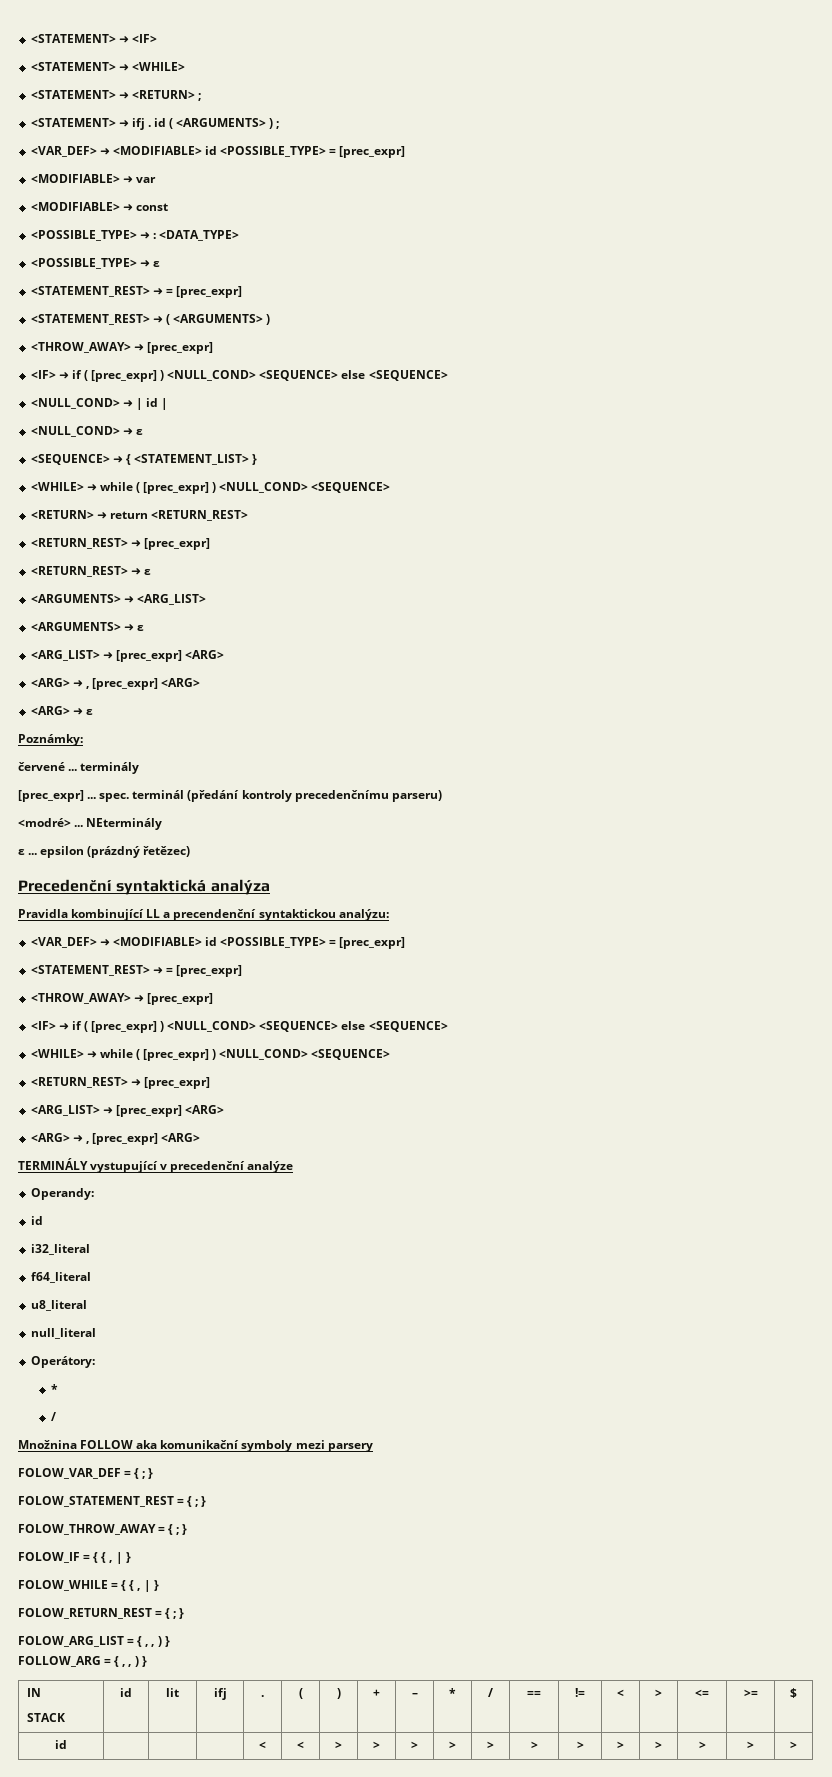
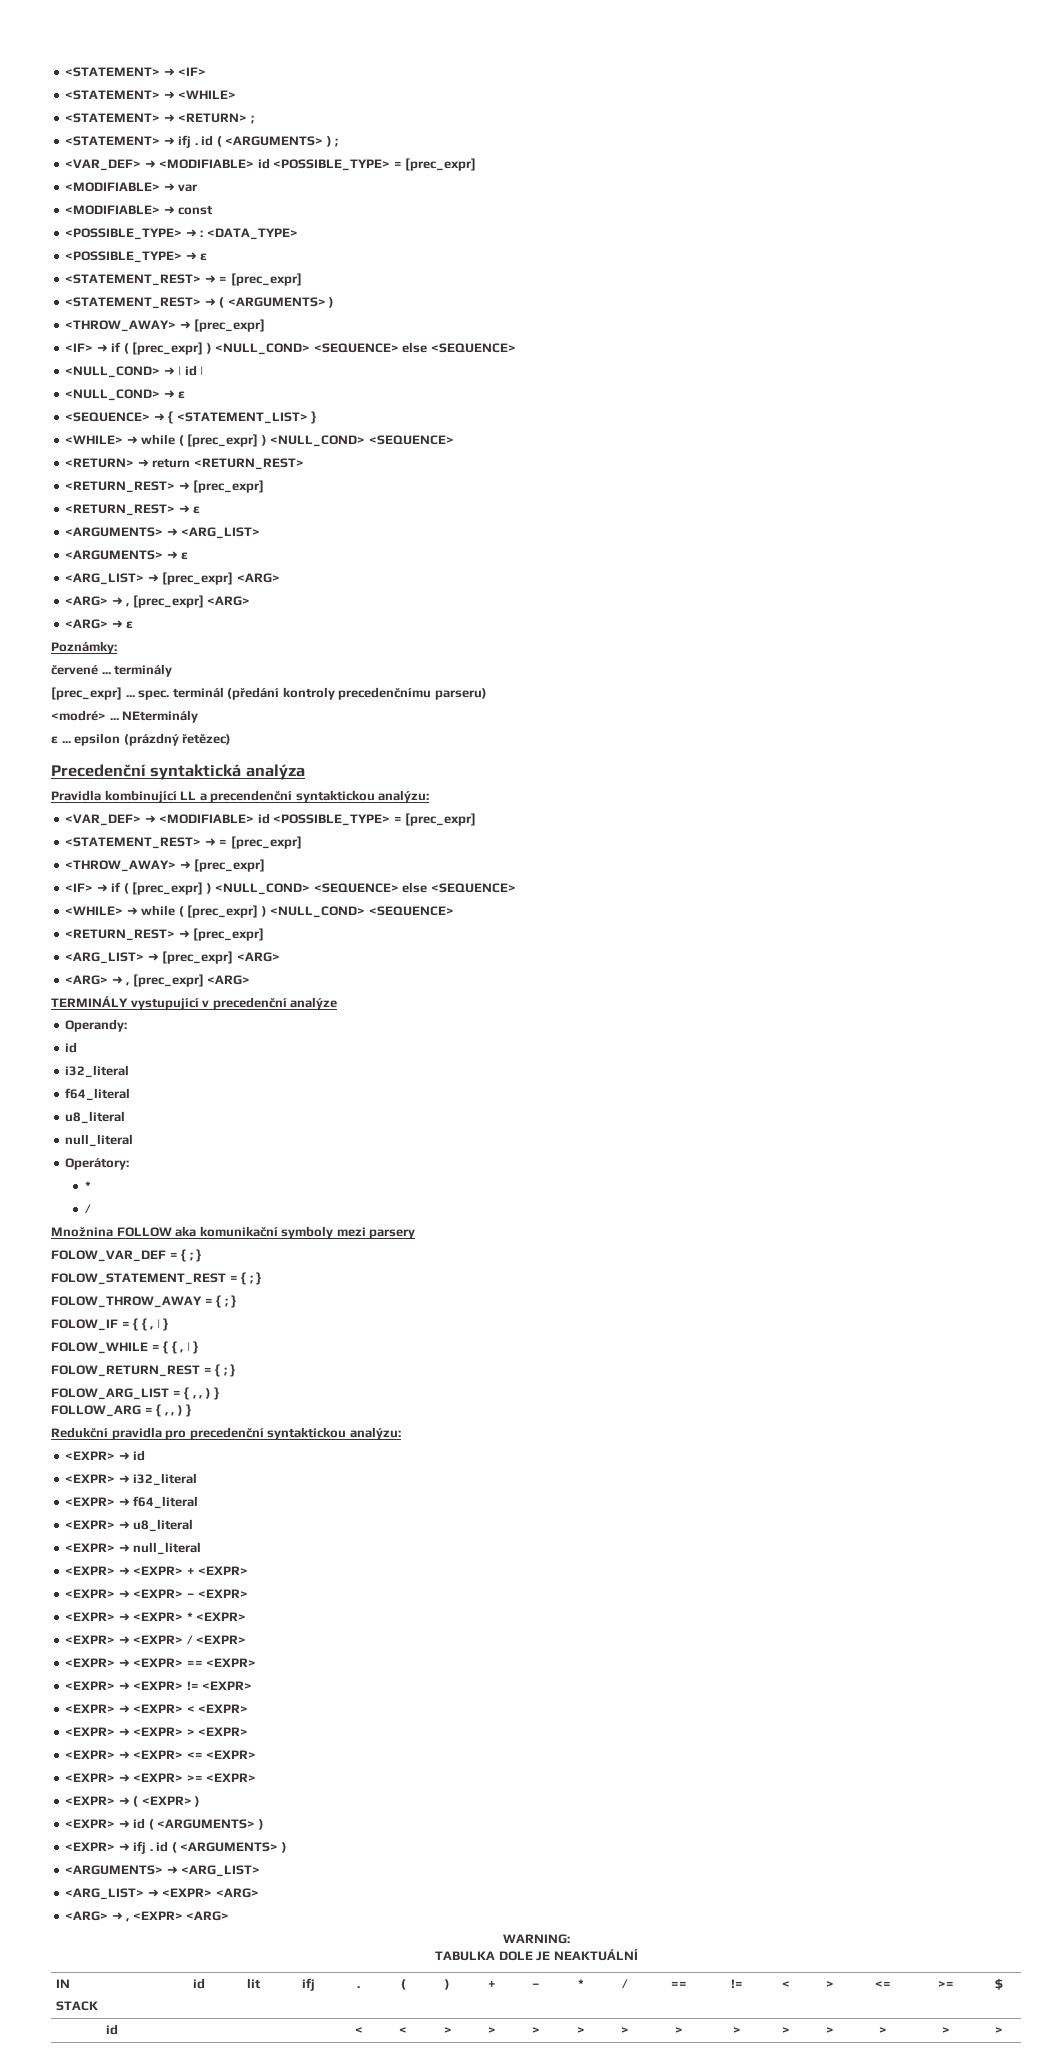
+ Redukční pravidla pro precedenční syntaktickou analýzu:
+ <EXPR> ➜ id
+ <EXPR> ➜ i32_literal
+ <EXPR> ➜ f64_literal
+ <EXPR> ➜ u8_literal
+ <EXPR> ➜ null_literal
+ <EXPR> ➜ <EXPR> + <EXPR>
+ <EXPR> ➜ <EXPR> – <EXPR>
+ <EXPR> ➜ <EXPR> * <EXPR>
+ <EXPR> ➜ <EXPR> / <EXPR>
+ <EXPR> ➜ <EXPR> == <EXPR>
+ <EXPR> ➜ <EXPR> != <EXPR>
+ <EXPR> ➜ <EXPR> < <EXPR>
+ <EXPR> ➜ <EXPR> > <EXPR>
+ <EXPR> ➜ <EXPR> <= <EXPR>
+ <EXPR> ➜ <EXPR> >= <EXPR>
+ <EXPR> ➜ ( <EXPR> )
+ <EXPR> ➜ id ( <ARGUMENTS> )
+ <EXPR> ➜ ifj . id ( <ARGUMENTS> )
+ <ARGUMENTS> ➜ <ARG_LIST>
+ <ARG_LIST> ➜ <EXPR> <ARG>
+ <ARG> ➜ , <EXPR> <ARG>
+ WARNING:
+ TABULKA DOLE JE NEAKTUÁLNÍ

